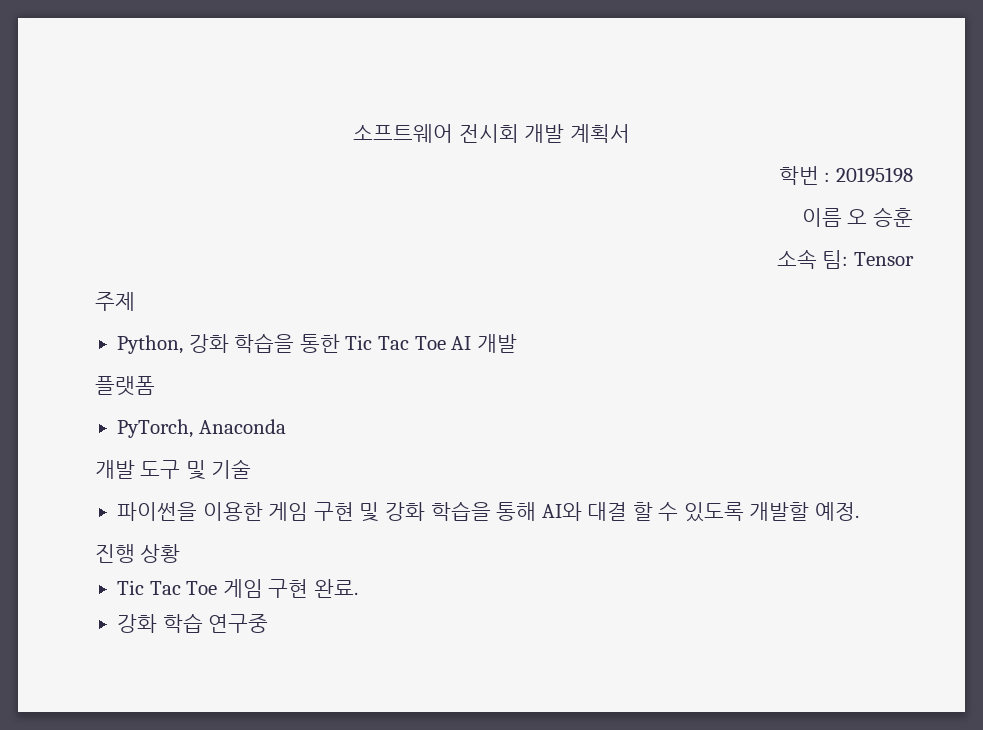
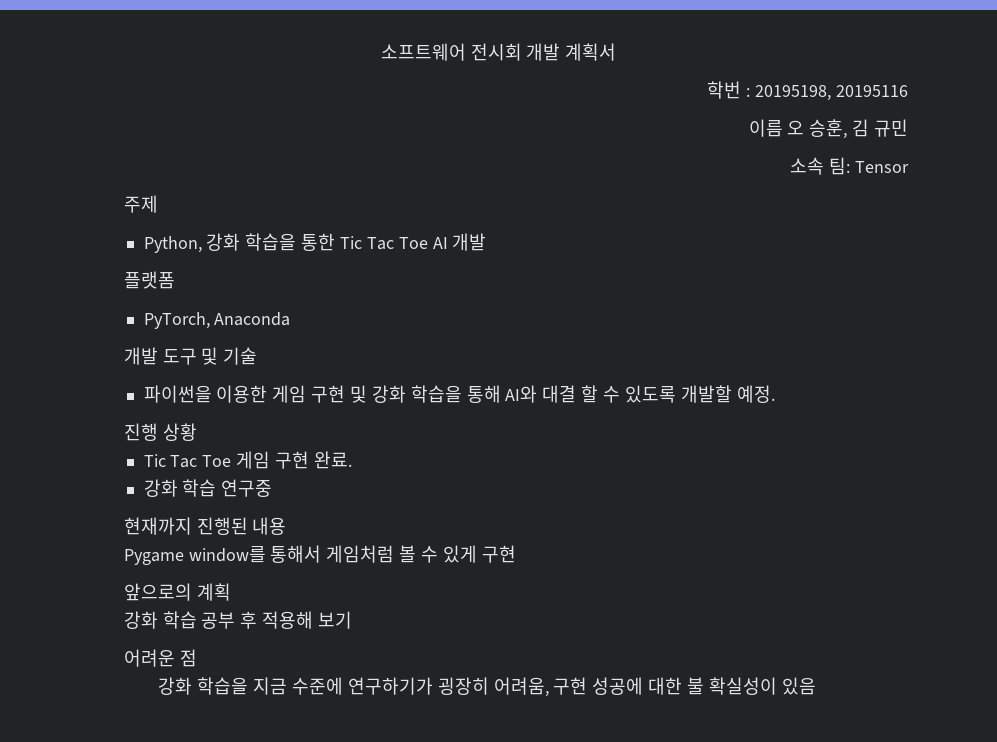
- 학번 : 20195198
+ 학번 : 20195198, 20195116
- 이름 오 승훈
+ 이름 오 승훈, 김 규민
+ 현재까지 진행된 내용
+ Pygame window를 통해서 게임처럼 볼 수 있게 구현
+ 앞으로의 계획
+ 강화 학습 공부 후 적용해 보기
+ 어려운 점
+ 강화 학습을 지금 수준에 연구하기가 굉장히 어려움, 구현 성공에 대한 불 확실성이 있음

